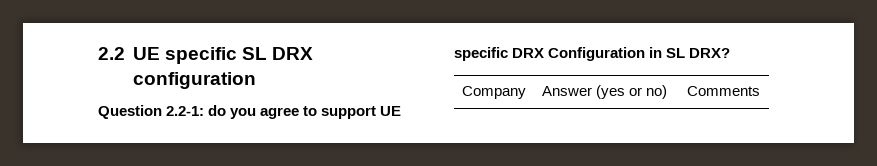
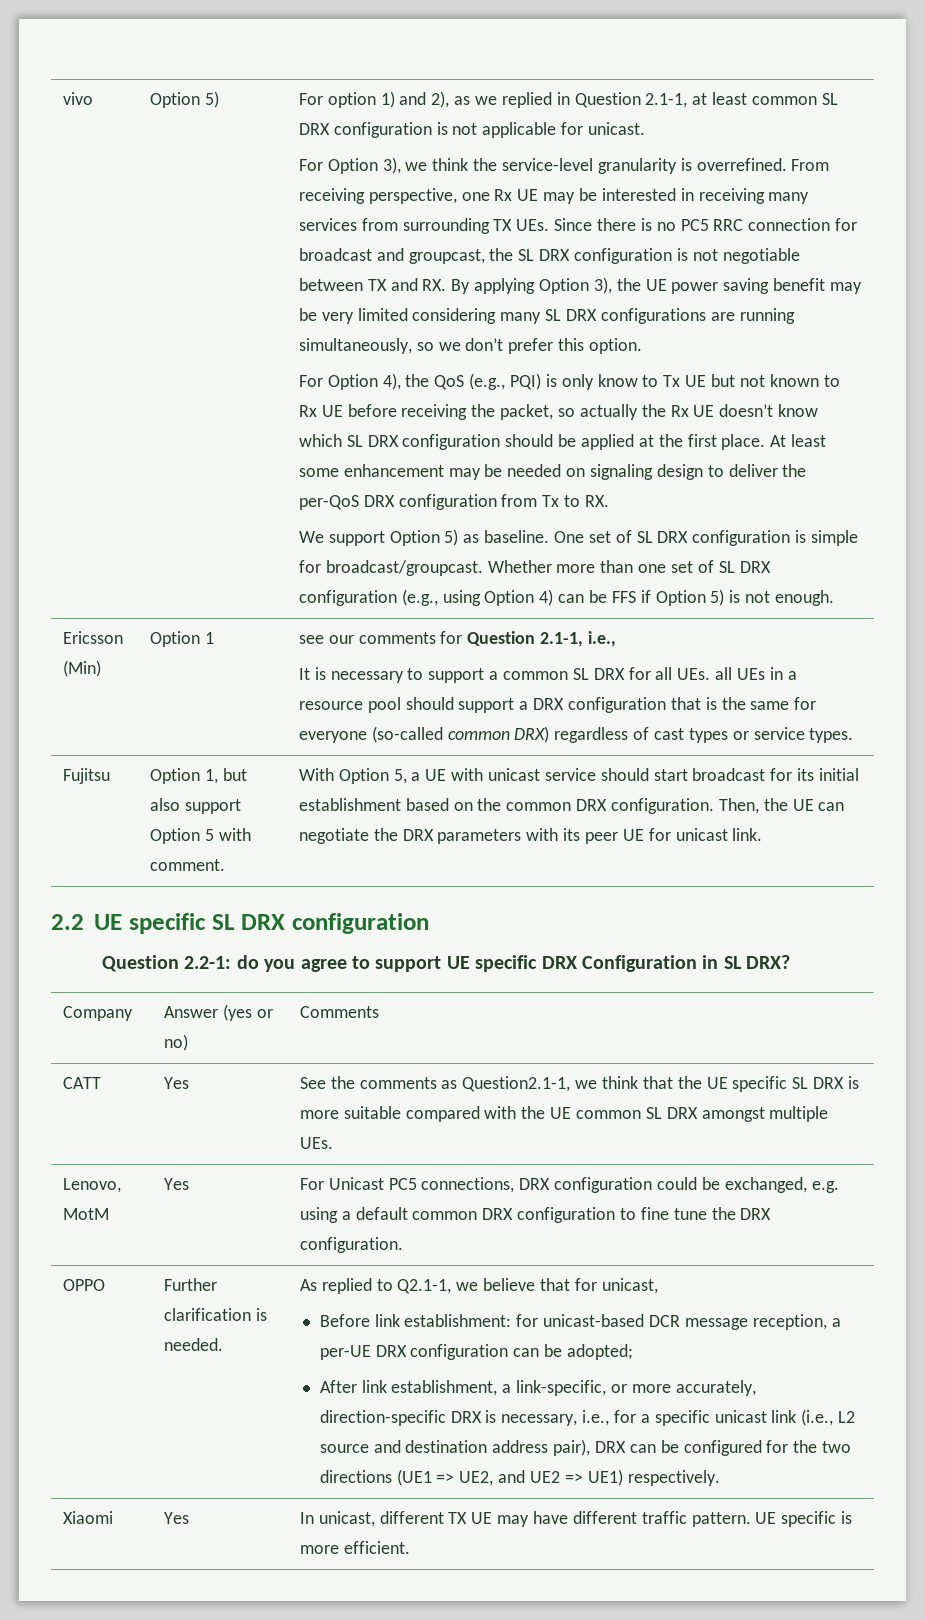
+ vivo | Option 5) | For option 1) and 2), as we replied in Question 2.1-1, at least common SL DRX configuration is not applicable for unicast.
+ For Option 3), we think the service-level granularity is overrefined. From receiving perspective, one Rx UE may be interested in receiving many services from surrounding TX UEs. Since there is no PC5 RRC connection for broadcast and groupcast, the SL DRX configuration is not negotiable between TX and RX. By applying Option 3), the UE power saving benefit may be very limited considering many SL DRX configurations are running simultaneously, so we don’t prefer this option.
+ For Option 4), the QoS (e.g., PQI) is only know to Tx UE but not known to Rx UE before receiving the packet, so actually the Rx UE doesn’t know which SL DRX configuration should be applied at the first place. At least some enhancement may be needed on signaling design to deliver the per-QoS DRX configuration from Tx to RX.
+ We support Option 5) as baseline. One set of SL DRX configuration is simple for broadcast/groupcast. Whether more than one set of SL DRX configuration (e.g., using Option 4) can be FFS if Option 5) is not enough.
+ Ericsson (Min) | Option 1 | see our comments for Question 2.1-1, i.e.,
+ It is necessary to support a common SL DRX for all UEs. all UEs in a resource pool should support a DRX configuration that is the same for everyone (so-called common DRX) regardless of cast types or service types.
+ Fujitsu | Option 1, but also support Option 5 with comment. | With Option 5, a UE with unicast service should start broadcast for its initial establishment based on the common DRX configuration. Then, the UE can negotiate the DRX parameters with its peer UE for unicast link.
+ CATT | Yes | See the comments as Question2.1-1, we think that the UE specific SL DRX is more suitable compared with the UE common SL DRX amongst multiple UEs.
+ Lenovo, MotM | Yes | For Unicast PC5 connections, DRX configuration could be exchanged, e.g. using a default common DRX configuration to fine tune the DRX configuration.
+ OPPO | Further clarification is needed. | As replied to Q2.1-1, we believe that for unicast,
+ Before link establishment: for unicast-based DCR message reception, a per-UE DRX configuration can be adopted;
+ After link establishment, a link-specific, or more accurately, direction-specific DRX is necessary, i.e., for a specific unicast link (i.e., L2 source and destination address pair), DRX can be configured for the two directions (UE1 => UE2, and UE2 => UE1) respectively.
+ Xiaomi | Yes | In unicast, different TX UE may have different traffic pattern. UE specific is more efficient.

